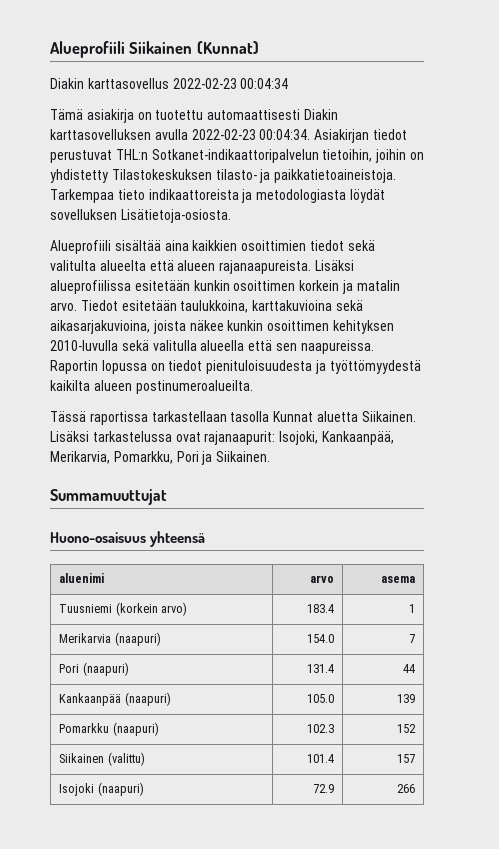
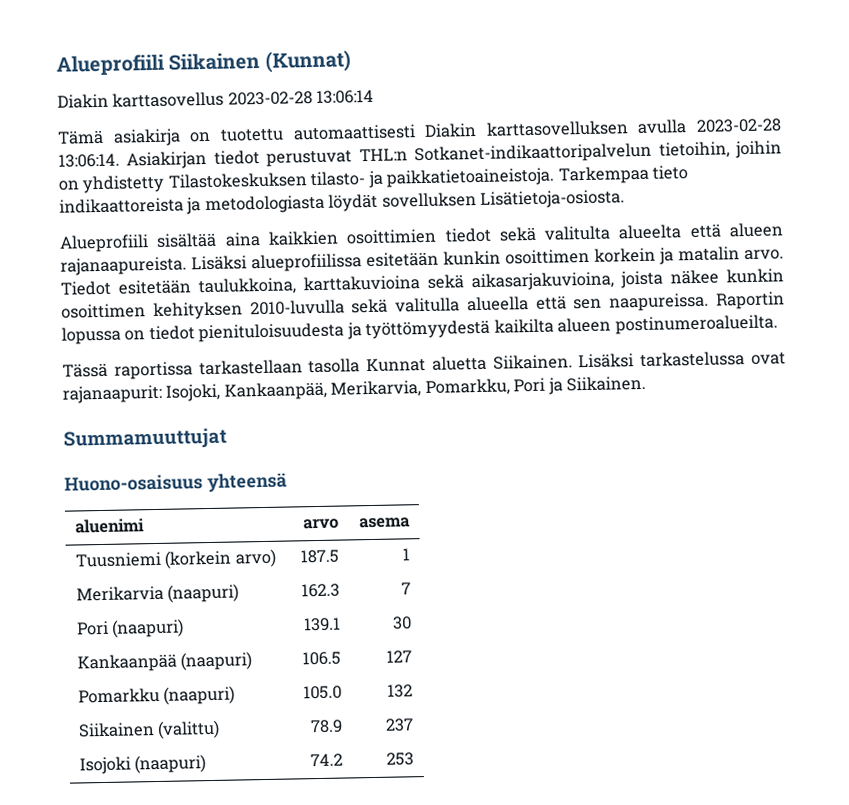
- Diakin karttasovellus 2022-02-23 00:04:34
+ Diakin karttasovellus 2023-02-28 13:06:14
- Tämä asiakirja on tuotettu automaattisesti Diakin karttasovelluksen avulla 2022-02-23 00:04:34.
+ Tämä asiakirja on tuotettu automaattisesti Diakin karttasovelluksen avulla 2023-02-28 13:06:14.
- Tuusniemi (korkein arvo) | 183.4 | 1
+ Tuusniemi (korkein arvo) | 187.5 | 1
- Merikarvia (naapuri) | 154.0 | 7
+ Merikarvia (naapuri) | 162.3 | 7
- Pori (naapuri) | 131.4 | 44
+ Pori (naapuri) | 139.1 | 30
- Kankaanpää (naapuri) | 105.0 | 139
+ Kankaanpää (naapuri) | 106.5 | 127
- Pomarkku (naapuri) | 102.3 | 152
+ Pomarkku (naapuri) | 105.0 | 132
- Siikainen (valittu) | 101.4 | 157
+ Siikainen (valittu) | 78.9 | 237
- Isojoki (naapuri) | 72.9 | 266
+ Isojoki (naapuri) | 74.2 | 253

